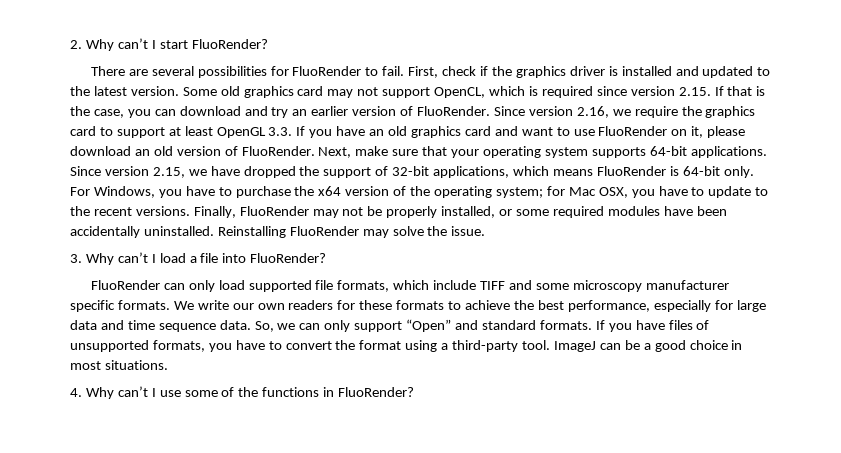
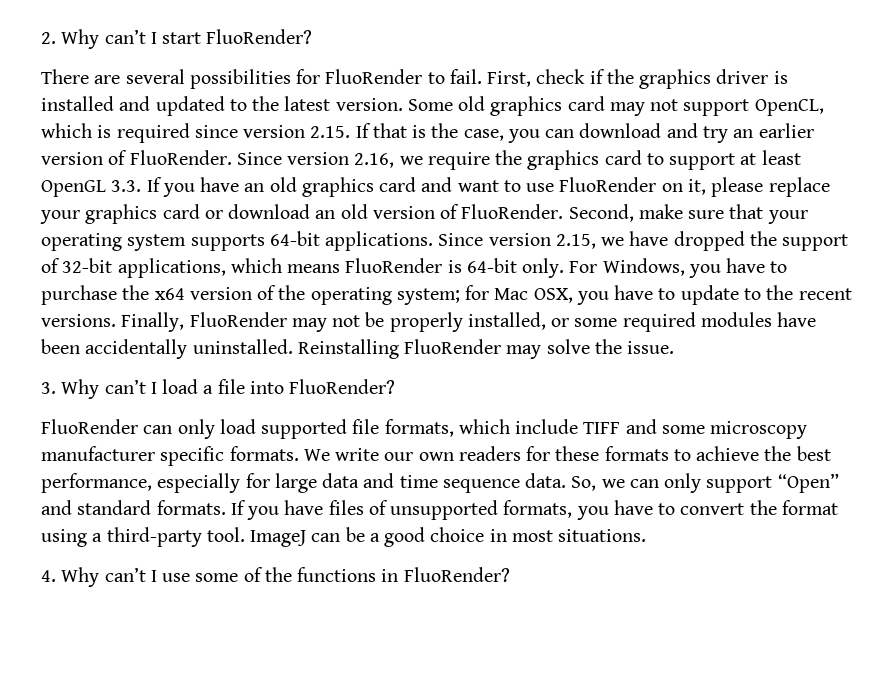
- Since version 2.16, we require the graphics card to support at least OpenGL 3.3. If you have an old graphics card and want to use FluoRender on it, please download an old version of FluoRender.
+ Since version 2.16, we require the graphics card to support at least OpenGL 3.3. If you have an old graphics card and want to use FluoRender on it, please replace your graphics card or download an old version of FluoRender.
- Next, make sure that your operating system supports 64-bit applications.
+ Second, make sure that your operating system supports 64-bit applications.

